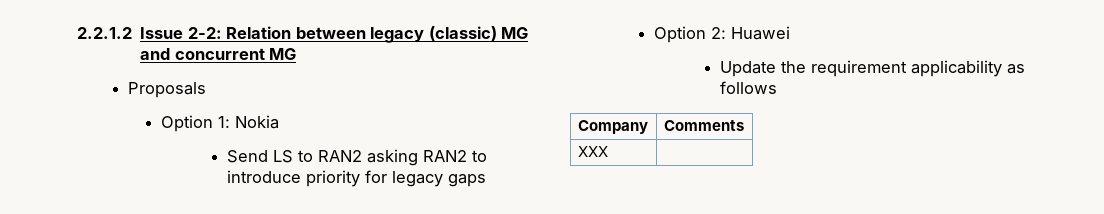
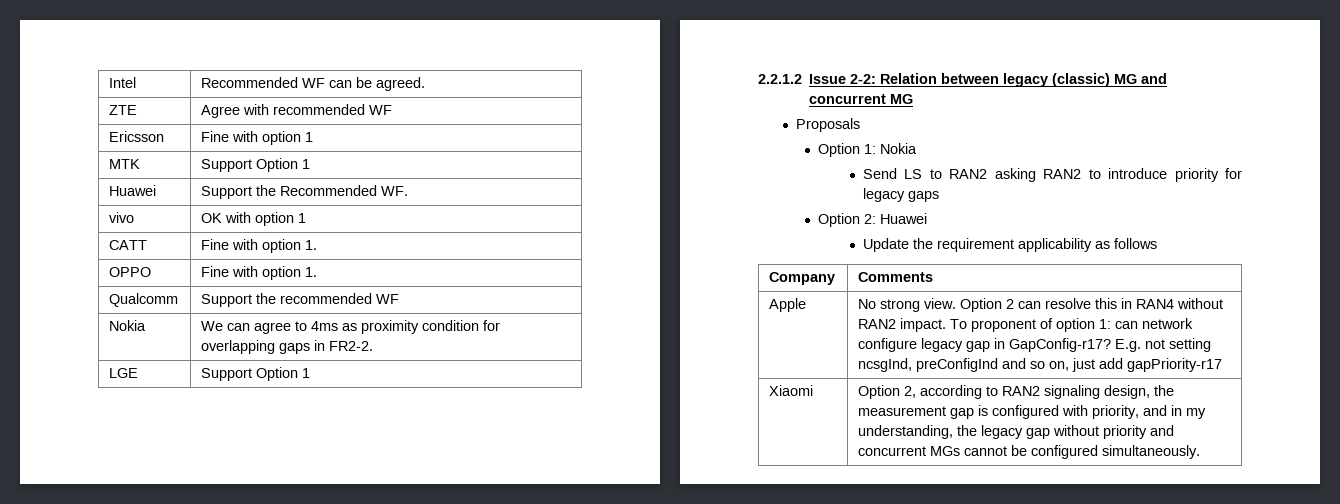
+ Intel | Recommended WF can be agreed.
+ ZTE | Agree with recommended WF
+ Ericsson | Fine with option 1
+ MTK | Support Option 1
+ Huawei | Support the Recommended WF.
+ vivo | OK with option 1
+ CATT | Fine with option 1.
+ OPPO | Fine with option 1.
+ Qualcomm | Support the recommended WF
+ Nokia | We can agree to 4ms as proximity condition for overlapping gaps in FR2-2.
+ LGE | Support Option 1
- XXX |
+ Apple | No strong view. Option 2 can resolve this in RAN4 without RAN2 impact. To proponent of option 1: can network configure legacy gap in GapConfig-r17? E.g. not setting ncsgInd, preConfigInd and so on, just add gapPriority-r17
+ Xiaomi | Option 2, according to RAN2 signaling design, the measurement gap is configured with priority, and in my understanding, the legacy gap without priority and concurrent MGs cannot be configured simultaneously.

